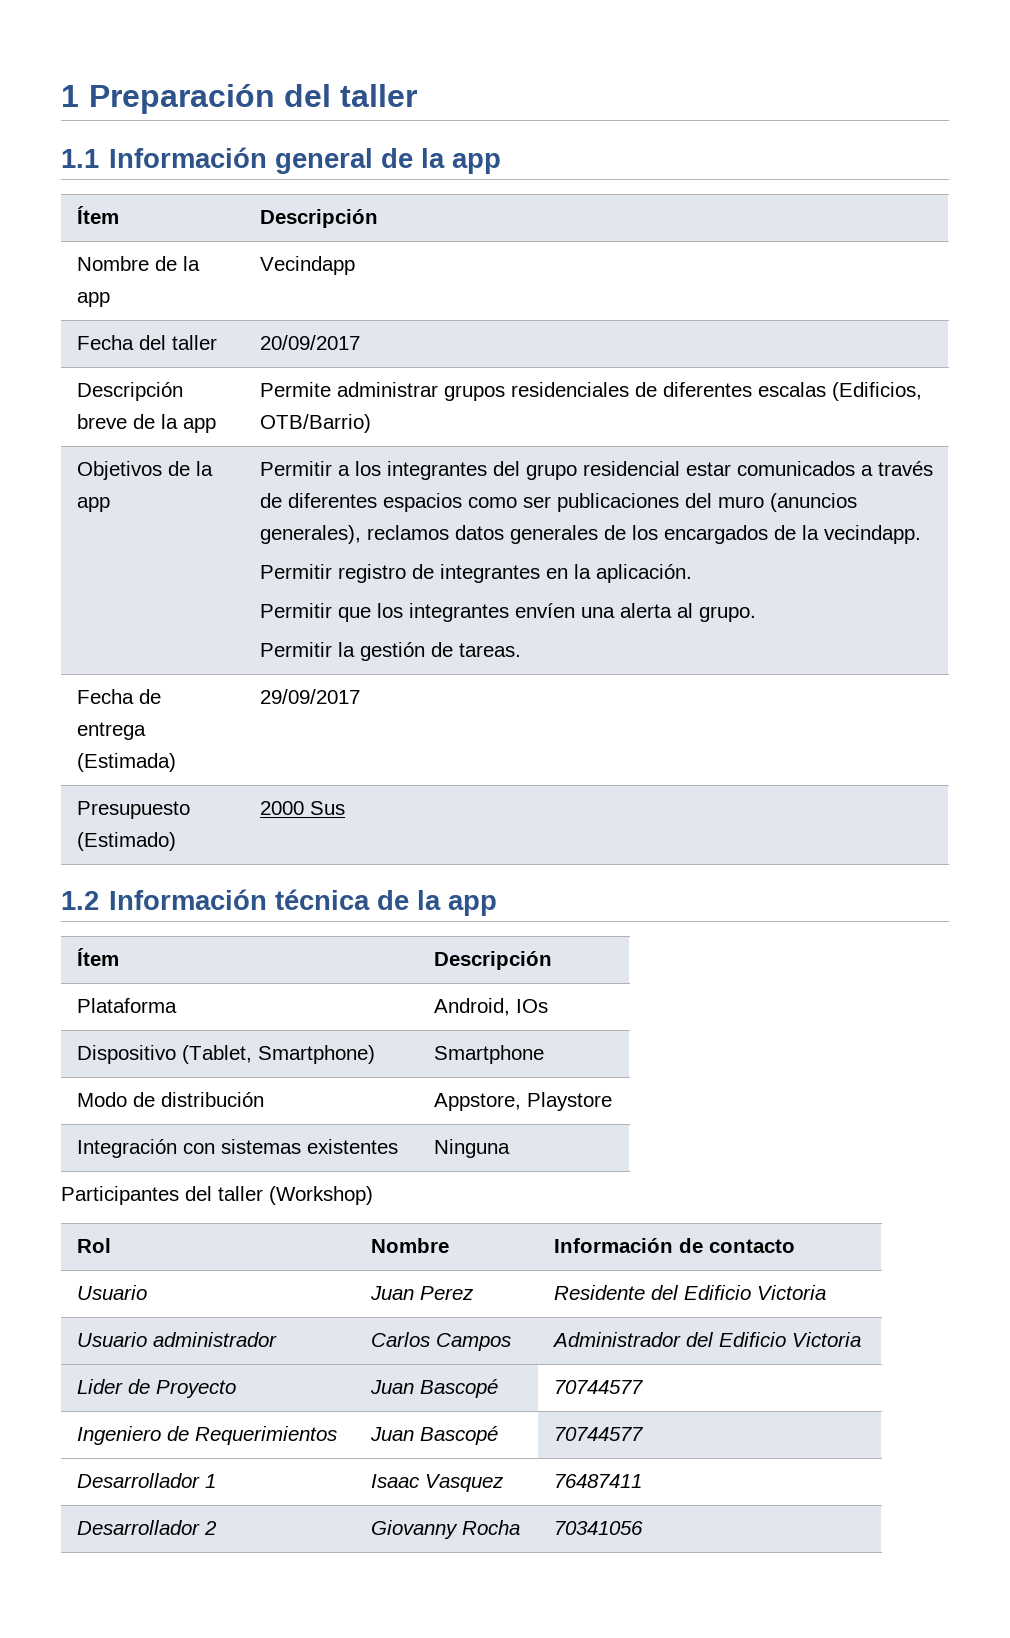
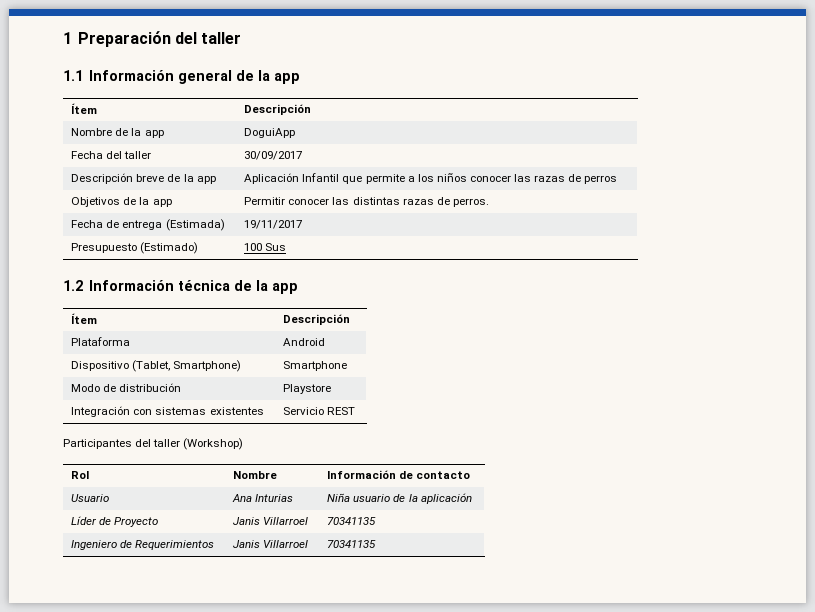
- Nombre de la app | Vecindapp
+ Nombre de la app | DoguiApp
- Fecha del taller | 20/09/2017
+ Fecha del taller | 30/09/2017
- Descripción breve de la app | Permite administrar grupos residenciales de diferentes escalas (Edificios, OTB/Barrio)
+ Descripción breve de la app | Aplicación Infantil que permite a los niños conocer las razas de perros
- Permitir a los integrantes del grupo residencial estar comunicados a través de diferentes espacios como ser publicaciones del muro (anuncios generales), reclamos datos generales de los encargados de la vecindapp.
- Permitir registro de integrantes en la aplicación.
- Permitir que los integrantes envíen una alerta al grupo.
- Permitir la gestión de tareas.
+ Permitir conocer las distintas razas de perros.
- Fecha de entrega (Estimada) | 29/09/2017
+ Fecha de entrega (Estimada) | 19/11/2017
- Presupuesto (Estimado) | 2000 Sus
+ Presupuesto (Estimado) | 100 Sus
- Plataforma | Android, IOs
+ Plataforma | Android
- Modo de distribución | Appstore, Playstore
+ Modo de distribución | Playstore
- Integración con sistemas existentes | Ninguna
+ Integración con sistemas existentes | Servicio REST
- Usuario | Juan Perez | Residente del Edificio Victoria
- Usuario administrador | Carlos Campos | Administrador del Edificio Victoria
- Lider de Proyecto | Juan Bascopé | 70744577
+ Usuario | Ana Inturias | Niña usuario de la aplicación
+ Líder de Proyecto | Janis Villarroel | 70341135
- Ingeniero de Requerimientos | Juan Bascopé | 70744577
- Desarrollador 1 | Isaac Vasquez | 76487411
- Desarrollador 2 | Giovanny Rocha | 70341056
+ Ingeniero de Requerimientos | Janis Villarroel | 70341135

